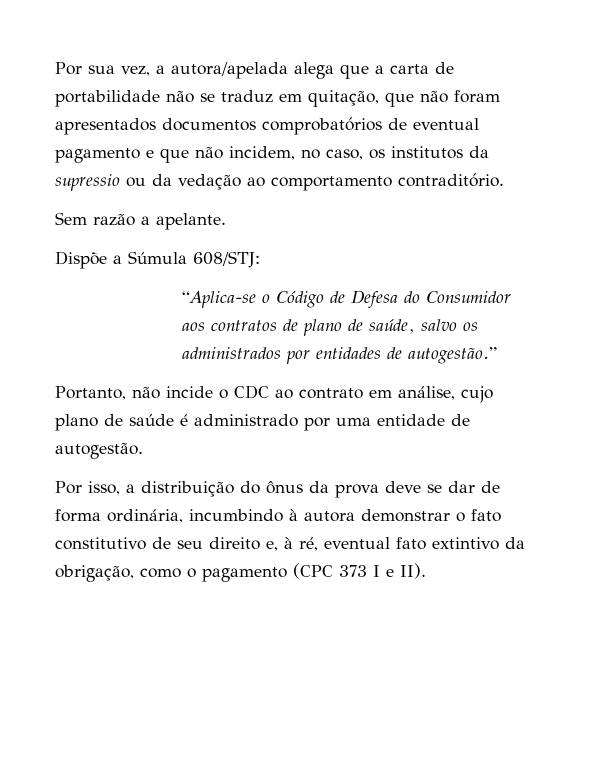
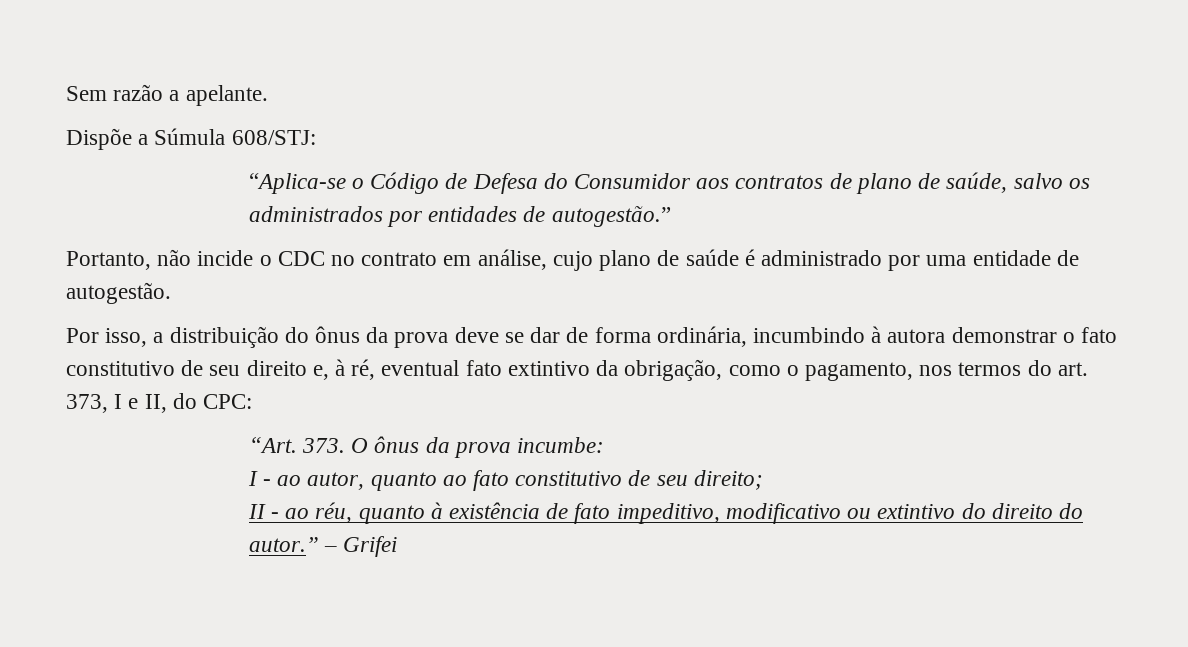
- Por sua vez, a autora/apelada alega que a carta de portabilidade não se traduz em quitação, que não foram apresentados documentos comprobatórios de eventual pagamento e que não incidem, no caso, os institutos da supressio ou da vedação ao comportamento contraditório.
- Portanto, não incide o CDC ao contrato em análise, cujo plano de saúde é administrado por uma entidade de autogestão.
+ Portanto, não incide o CDC no contrato em análise, cujo plano de saúde é administrado por uma entidade de autogestão.
- Por isso, a distribuição do ônus da prova deve se dar de forma ordinária, incumbindo à autora demonstrar o fato constitutivo de seu direito e, à ré, eventual fato extintivo da obrigação, como o pagamento (CPC 373 I e II).
+ Por isso, a distribuição do ônus da prova deve se dar de forma ordinária, incumbindo à autora demonstrar o fato constitutivo de seu direito e, à ré, eventual fato extintivo da obrigação, como o pagamento, nos termos do art. 373, I e II, do CPC:
+ “Art. 373. O ônus da prova incumbe:
+ I - ao autor, quanto ao fato constitutivo de seu direito;
+ II - ao réu, quanto à existência de fato impeditivo, modificativo ou extintivo do direito do autor.” – Grifei

